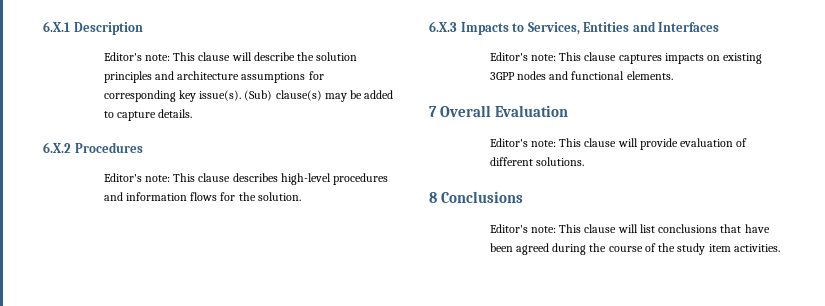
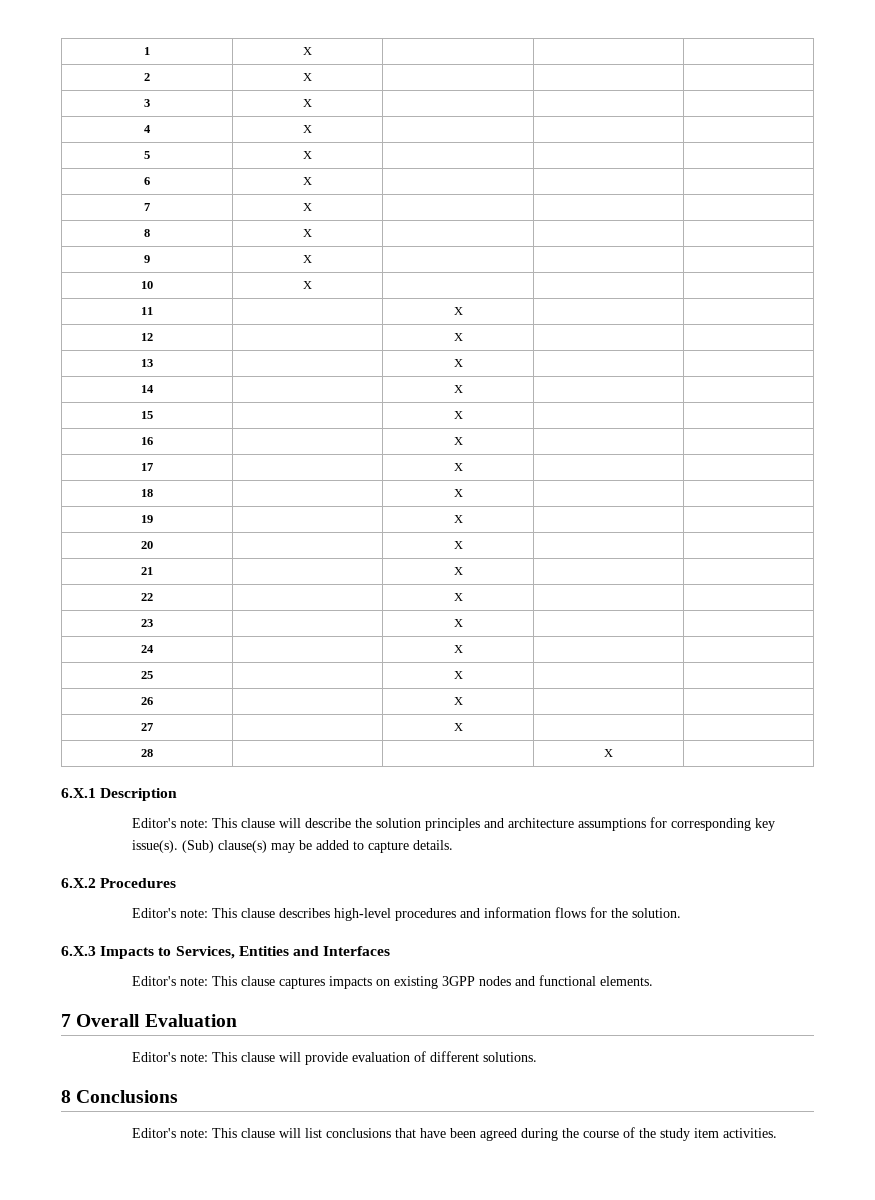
+ 1 | X | | |
+ 2 | X | | |
+ 3 | X | | |
+ 4 | X | | |
+ 5 | X | | |
+ 6 | X | | |
+ 7 | X | | |
+ 8 | X | | |
+ 9 | X | | |
+ 10 | X | | |
+ 11 | | X | |
+ 12 | | X | |
+ 13 | | X | |
+ 14 | | X | |
+ 15 | | X | |
+ 16 | | X | |
+ 17 | | X | |
+ 18 | | X | |
+ 19 | | X | |
+ 20 | | X | |
+ 21 | | X | |
+ 22 | | X | |
+ 23 | | X | |
+ 24 | | X | |
+ 25 | | X | |
+ 26 | | X | |
+ 27 | | X | |
+ 28 | | | X |

